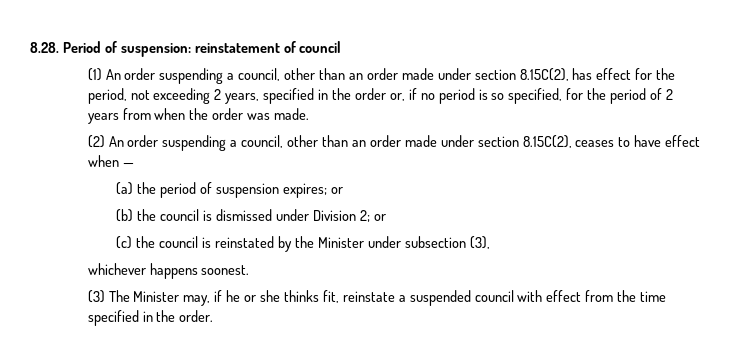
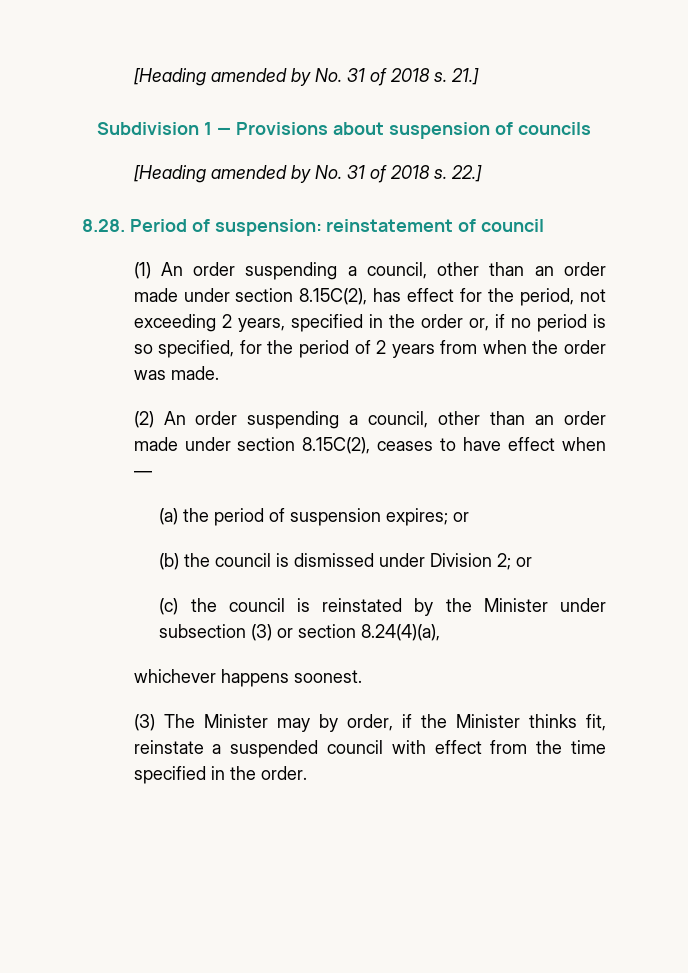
+ [Heading amended by No. 31 of 2018 s. 21.]
+ Subdivision 1 — Provisions about suspension of councils
+ [Heading amended by No. 31 of 2018 s. 22.]
- (c) the council is reinstated by the Minister under subsection (3),
+ (c) the council is reinstated by the Minister under subsection (3) or section 8.24(4)(a),
- (3) The Minister may, if he or she thinks fit, reinstate a suspended council with effect from the time specified in the order.
+ (3) The Minister may by order, if the Minister thinks fit, reinstate a suspended council with effect from the time specified in the order.

